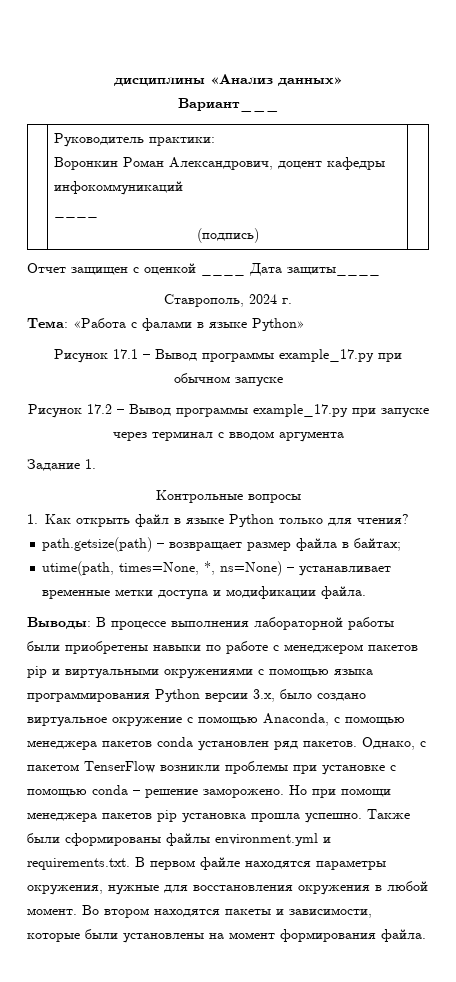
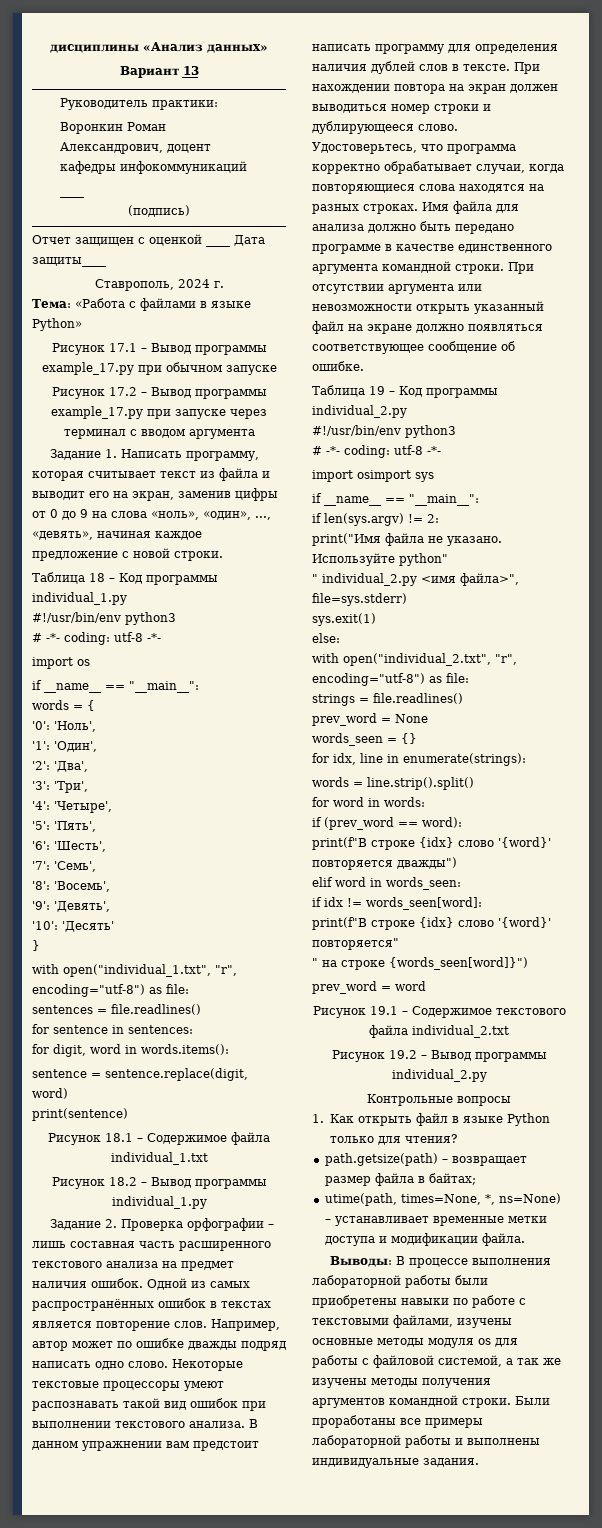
- Вариант___
+ Вариант 13
- Тема: «Работа с фалами в языке Python»
+ Тема: «Работа с файлами в языке Python»
- Задание 1.
+ Задание 1. Написать программу, которая считывает текст из файла и выводит его на экран, заменив цифры от 0 до 9 на слова «ноль», «один», ..., «девять», начиная каждое предложение с новой строки.
+ Таблица 18 – Код программы individual_1.py
+ #!/usr/bin/env python3
+ # -*- coding: utf-8 -*-
+ import os
+ if __name__ == "__main__":
+ words = {
+ '0': 'Ноль',
+ '1': 'Один',
+ '2': 'Два',
+ '3': 'Три',
+ '4': 'Четыре',
+ '5': 'Пять',
+ '6': 'Шесть',
+ '7': 'Семь',
+ '8': 'Восемь',
+ '9': 'Девять',
+ '10': 'Десять'
+ }
+ with open("individual_1.txt", "r", encoding="utf-8") as file:
+ sentences = file.readlines()
+ for sentence in sentences:
+ for digit, word in words.items():
+ sentence = sentence.replace(digit, word)
+ print(sentence)
+ Рисунок 18.1 – Содержимое файла individual_1.txt
+ Рисунок 18.2 – Вывод программы individual_1.py
+ Задание 2. Проверка орфографии – лишь составная часть расширенного текстового анализа на предмет наличия ошибок. Одной из самых распространённых ошибок в текстах является повторение слов. Например, автор может по ошибке дважды подряд написать одно слово. Некоторые текстовые процессоры умеют распознавать такой вид ошибок при выполнении текстового анализа. В данном упражнении вам предстоит написать программу для определения наличия дублей слов в тексте. При нахождении повтора на экран должен выводиться номер строки и дублирующееся слово. Удостоверьтесь, что программа корректно обрабатывает случаи, когда повторяющиеся слова находятся на разных строках. Имя файла для анализа должно быть передано программе в качестве единственного аргумента командной строки. При отсутствии аргумента или невозможности открыть указанный файл на экране должно появляться соответствующее сообщение об ошибке.
+ Таблица 19 – Код программы individual_2.py
+ #!/usr/bin/env python3
+ # -*- coding: utf-8 -*-
+ import osimport sys
+ if __name__ == "__main__":
+ if len(sys.argv) != 2:
+ print("Имя файла не указано. Используйте python"
+ " individual_2.py <имя файла>", file=sys.stderr)
+ sys.exit(1)
+ else:
+ with open("individual_2.txt", "r", encoding="utf-8") as file:
+ strings = file.readlines()
+ prev_word = None
+ words_seen = {}
+ for idx, line in enumerate(strings):
+ words = line.strip().split()
+ for word in words:
+ if (prev_word == word):
+ print(f"В строке {idx} слово '{word}' повторяется дважды")
+ elif word in words_seen:
+ if idx != words_seen[word]:
+ print(f"В строке {idx} слово '{word}' повторяется"
+ " на строке {words_seen[word]}")
+ prev_word = word
+ Рисунок 19.1 – Содержимое текстового файла individual_2.txt
+ Рисунок 19.2 – Вывод программы individual_2.py
- Выводы: В процессе выполнения лабораторной работы были приобретены навыки по работе с менеджером пакетов pip и виртуальными окружениями с помощью языка программирования Python версии 3.x, было создано виртуальное окружение с помощью Anaconda, с помощью менеджера пакетов conda установлен ряд пакетов. Однако, с пакетом TenserFlow возникли проблемы при установке с помощью conda – решение заморожено. Но при помощи менеджера пакетов pip установка прошла успешно. Также были сформированы файлы environment.yml и requirements.txt. В первом файле находятся параметры окружения, нужные для восстановления окружения в любой момент. Во втором находятся пакеты и зависимости, которые были установлены на момент формирования файла.
+ Выводы: В процессе выполнения лабораторной работы были приобретены навыки по работе с текстовыми файлами, изучены основные методы модуля os для работы с файловой системой, а так же изучены методы получения аргументов командной строки. Были проработаны все примеры лабораторной работы и выполнены индивидуальные задания.

